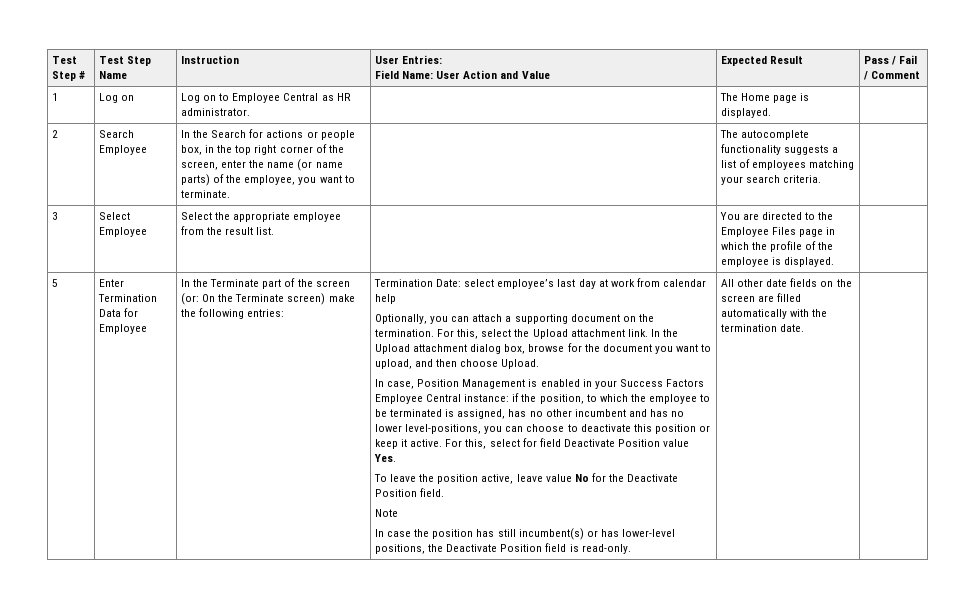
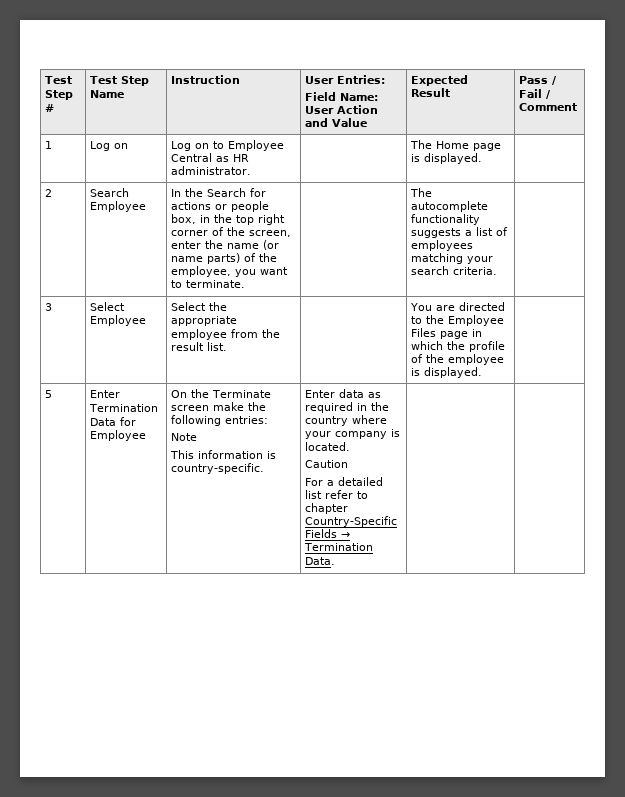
- In the Terminate part of the screen (or: On the Terminate screen) make the following entries:
+ On the Terminate screen make the following entries:
- Termination Date: select employee’s last day at work from calendar help
- Optionally, you can attach a supporting document on the termination. For this, select the Upload attachment link. In the Upload attachment dialog box, browse for the document you want to upload, and then choose Upload.
- In case, Position Management is enabled in your Success Factors Employee Central instance: if the position, to which the employee to be terminated is assigned, has no other incumbent and has no lower level-positions, you can choose to deactivate this position or keep it active. For this, select for field Deactivate Position value Yes.
- To leave the position active, leave value No for the Deactivate Position field.
  Note
- In case the position has still incumbent(s) or has lower-level positions, the Deactivate Position field is read-only. | All other date fields on the screen are filled automatically with the termination date.
+ This information is country-specific. | Enter data as required in the country where your company is located.
+ Caution
+ For a detailed list refer to chapter Country-Specific Fields → Termination Data.

